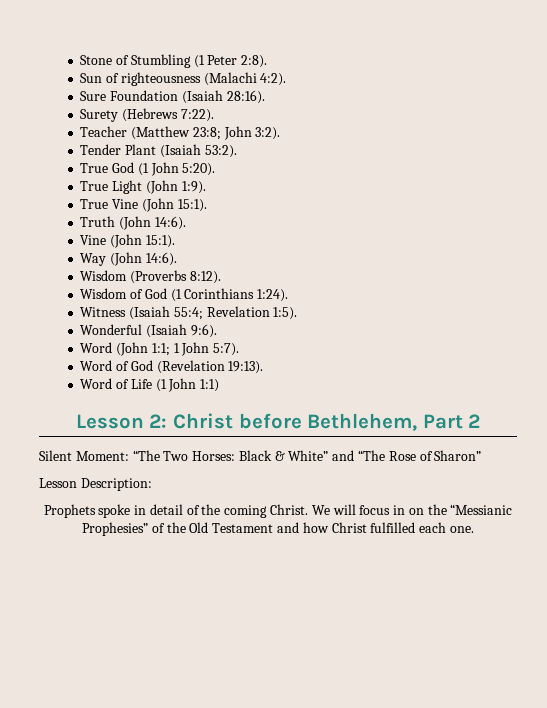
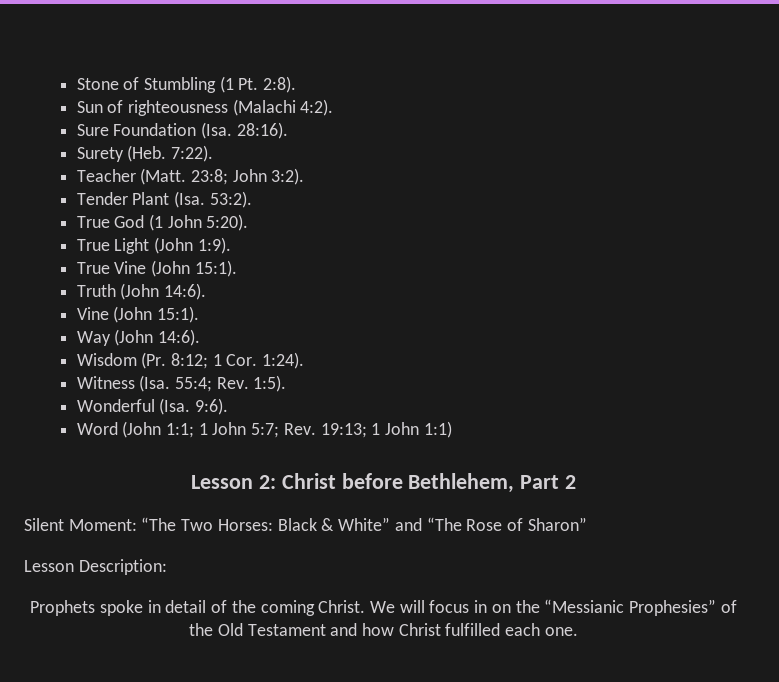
- Stone of Stumbling (1 Peter 2:8).
+ Stone of Stumbling (1 Pt. 2:8).
- Sure Foundation (Isaiah 28:16).
+ Sure Foundation (Isa. 28:16).
- Surety (Hebrews 7:22).
+ Surety (Heb. 7:22).
- Teacher (Matthew 23:8; John 3:2).
+ Teacher (Matt. 23:8; John 3:2).
- Tender Plant (Isaiah 53:2).
+ Tender Plant (Isa. 53:2).
- Wisdom (Proverbs 8:12).
- Wisdom of God (1 Corinthians 1:24).
+ Wisdom (Pr. 8:12; 1 Cor. 1:24).
- Witness (Isaiah 55:4; Revelation 1:5).
+ Witness (Isa. 55:4; Rev. 1:5).
- Wonderful (Isaiah 9:6).
+ Wonderful (Isa. 9:6).
- Word (John 1:1; 1 John 5:7).
- Word of God (Revelation 19:13).
- Word of Life (1 John 1:1)
+ Word (John 1:1; 1 John 5:7; Rev. 19:13; 1 John 1:1)

